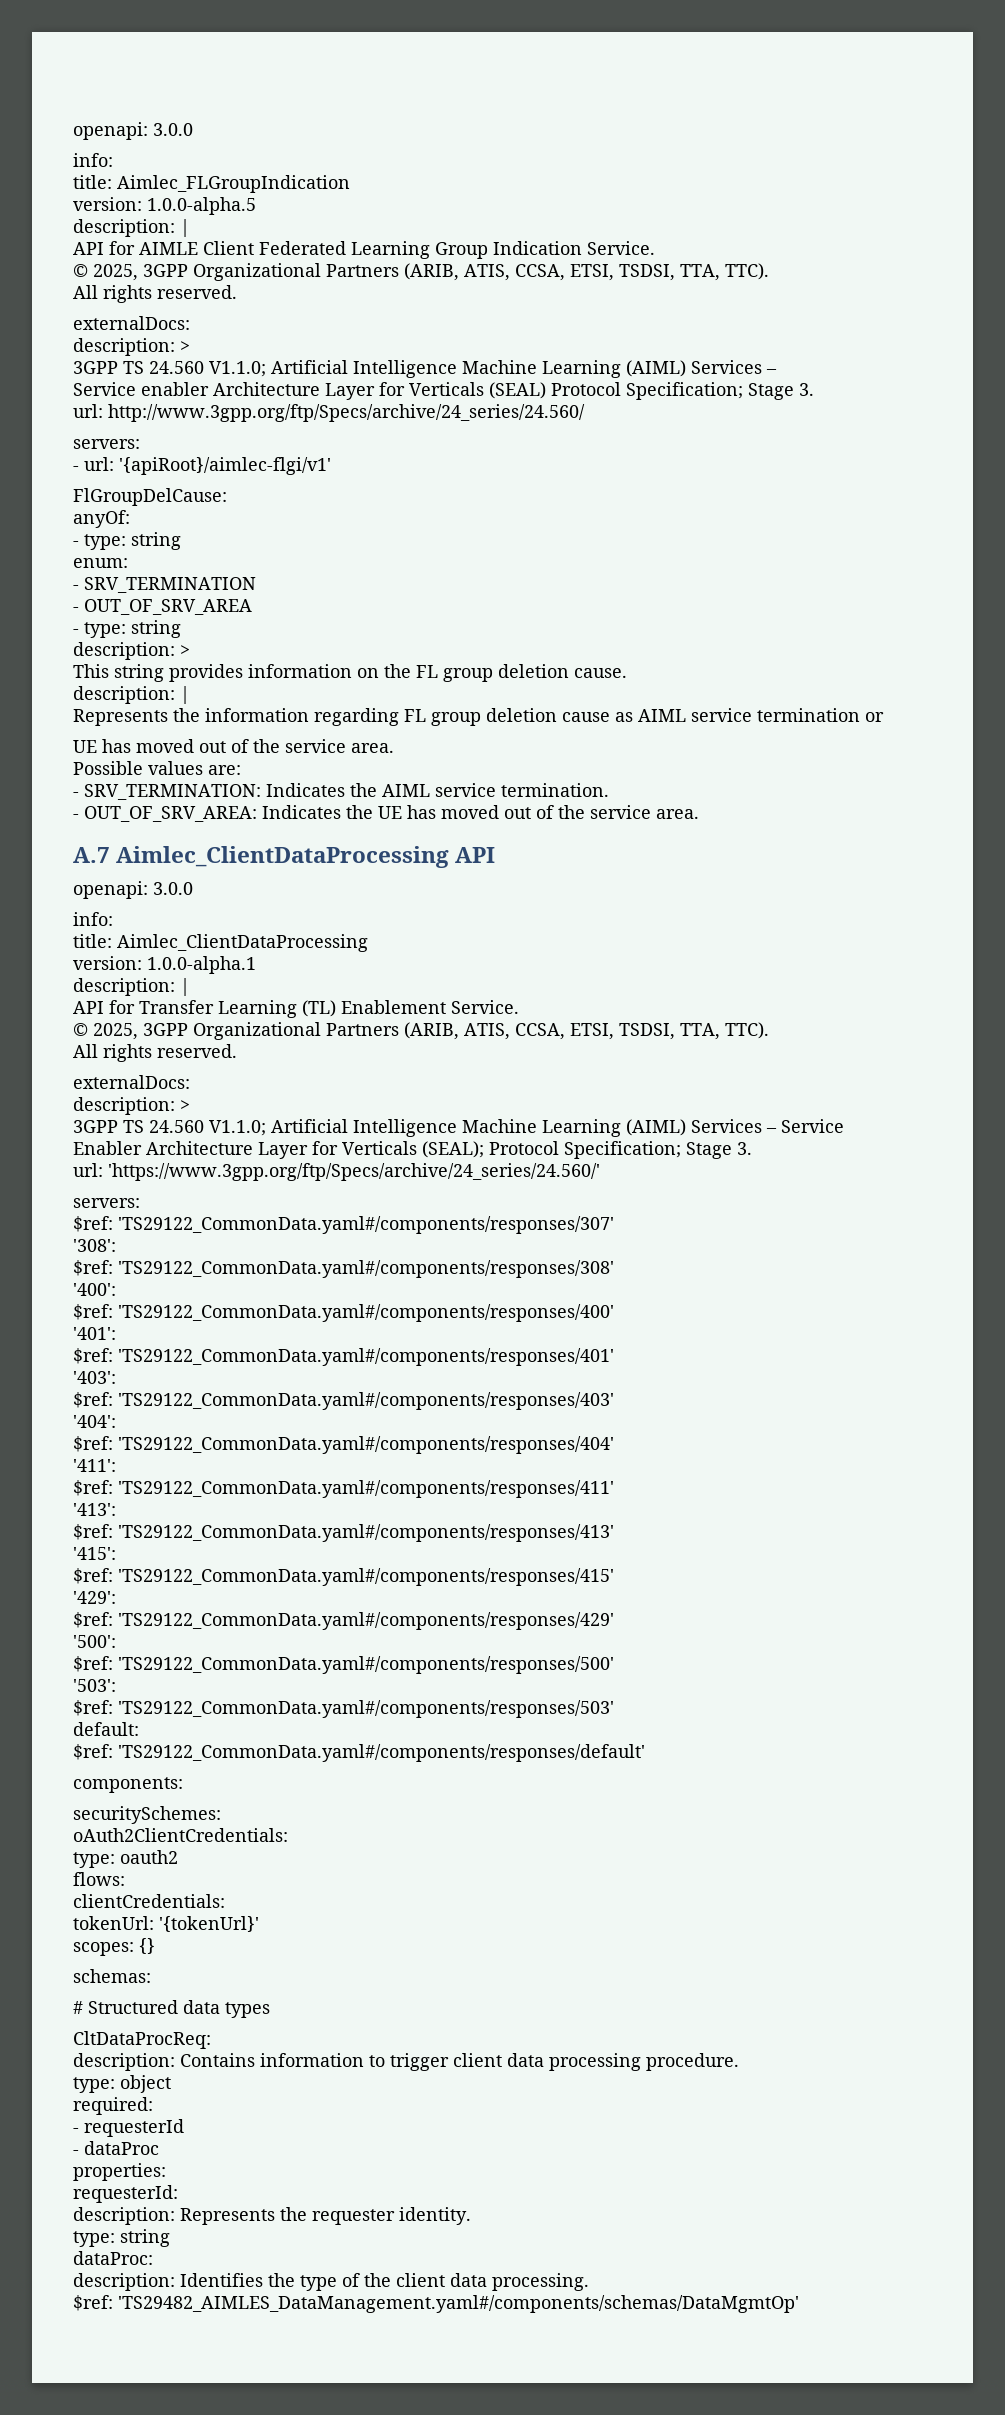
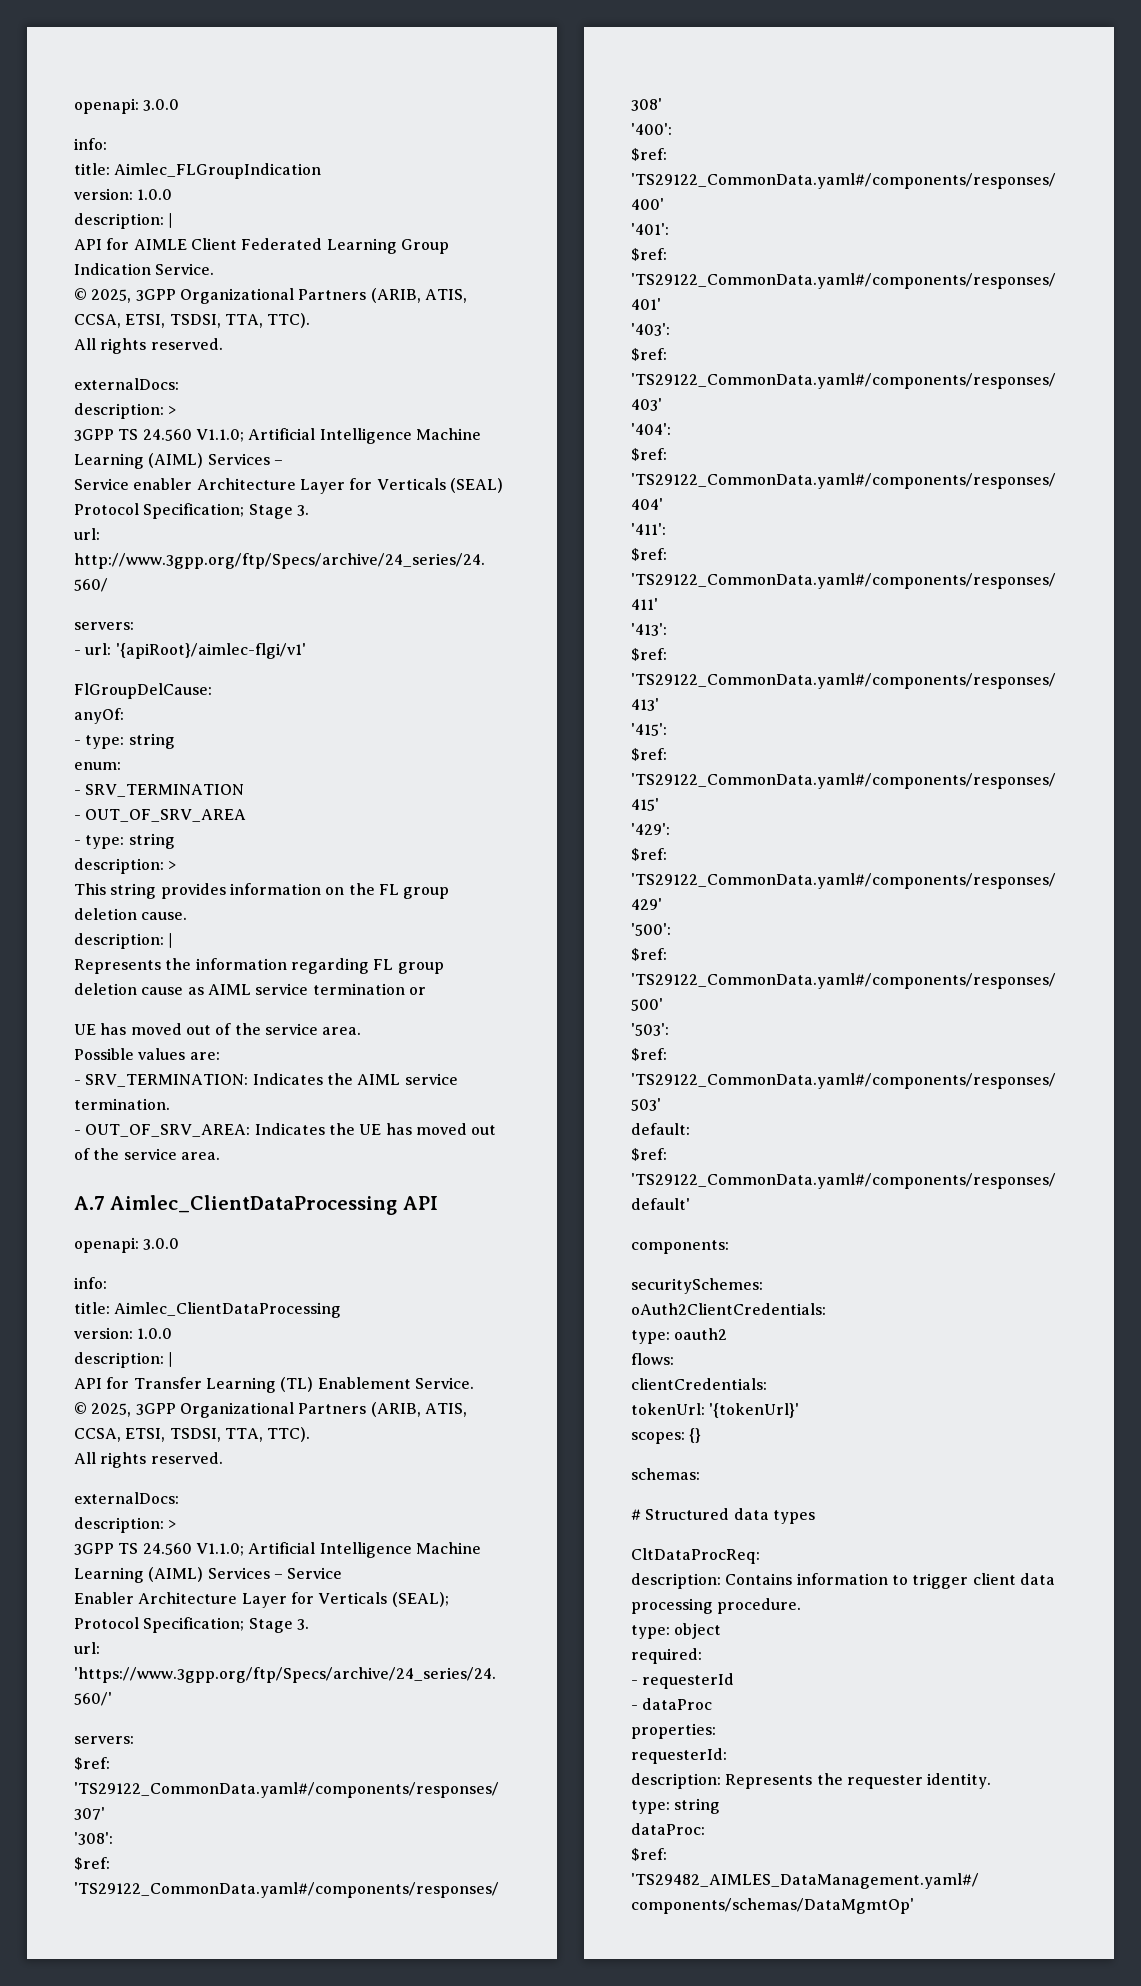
  title: Aimlec_FLGroupIndication
- version: 1.0.0-alpha.5
+ version: 1.0.0
  title: Aimlec_ClientDataProcessing
- version: 1.0.0-alpha.1
+ version: 1.0.0
- description: Identifies the type of the client data processing.

